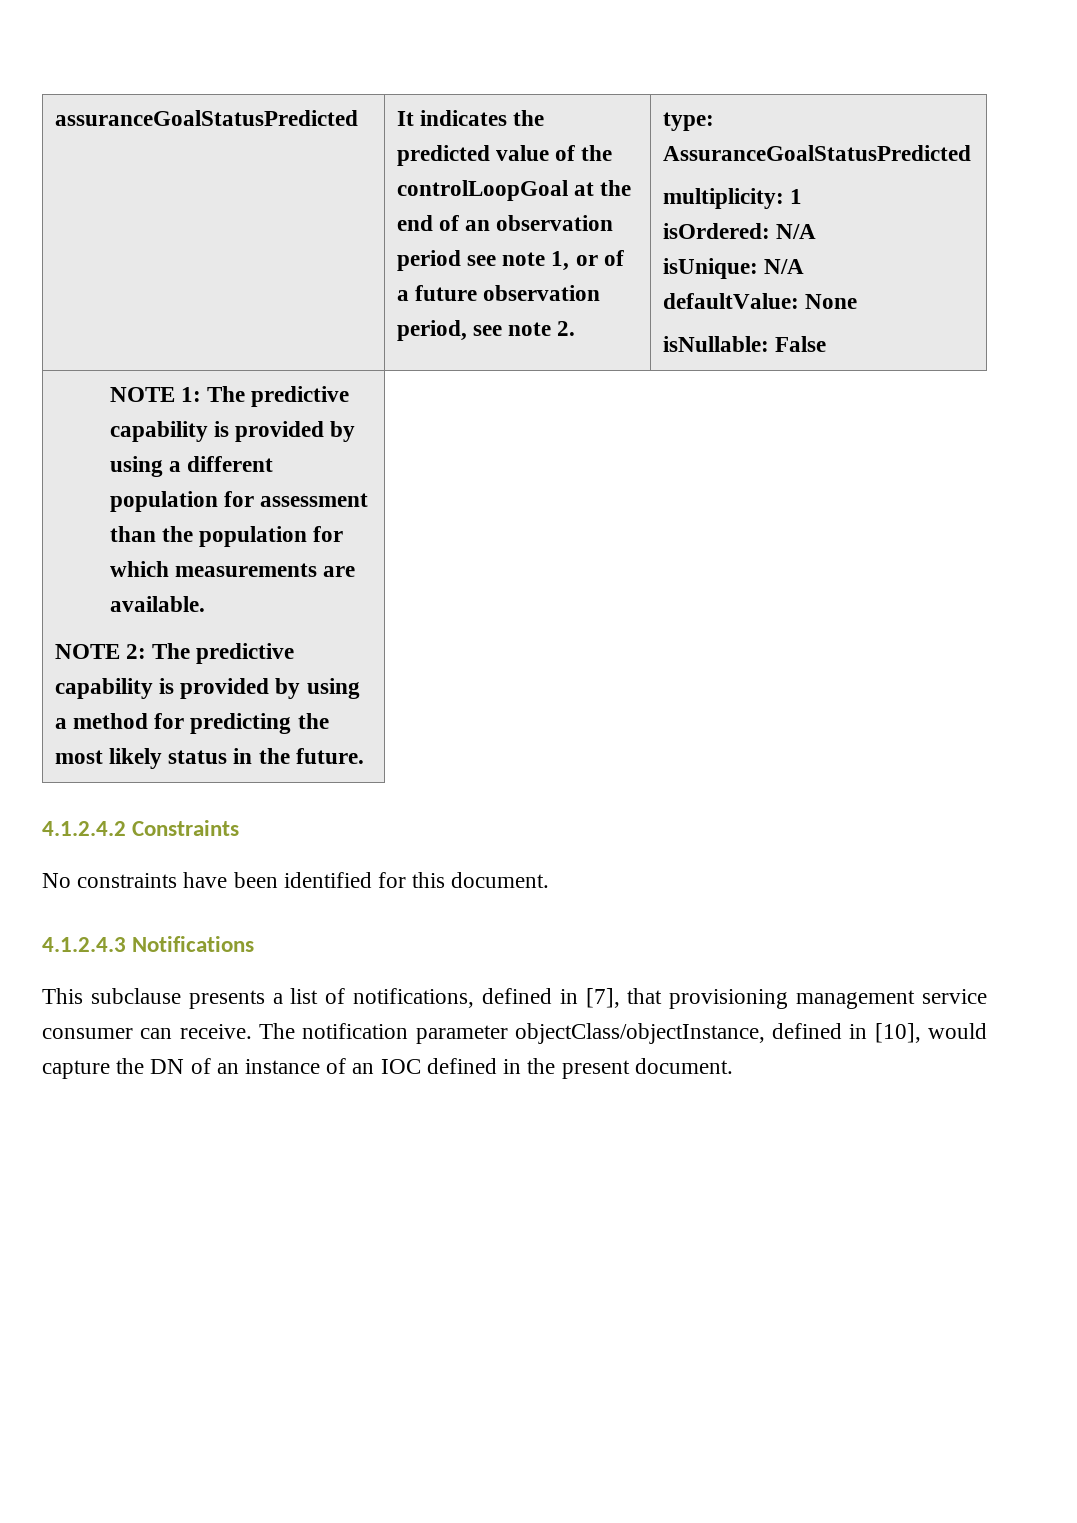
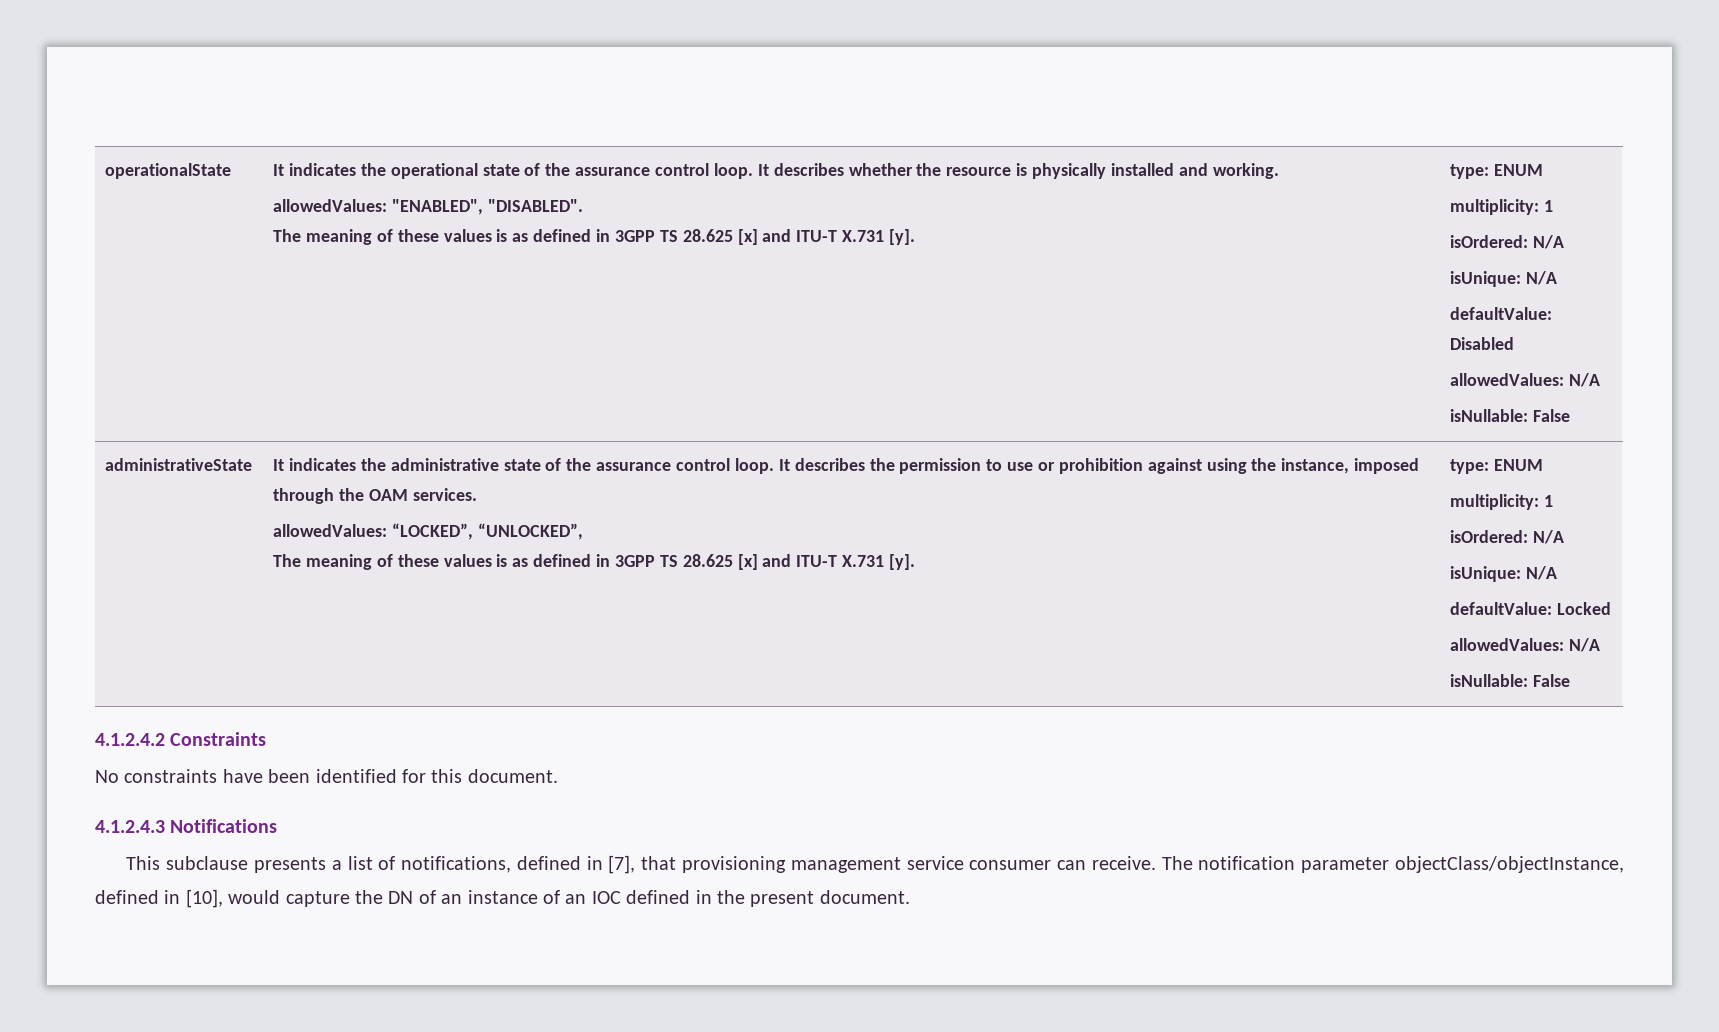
- assuranceGoalStatusPredicted | It indicates the predicted value of the controlLoopGoal at the end of an observation period see note 1, or of a future observation period, see note 2. | type: AssuranceGoalStatusPredicted
+ operationalState | It indicates the operational state of the assurance control loop. It describes whether the resource is physically installed and working.
+ allowedValues: "ENABLED", "DISABLED".
+ The meaning of these values is as defined in 3GPP TS 28.625 [x] and ITU-T X.731 [y]. | type: ENUM
  multiplicity: 1
  isOrdered: N/A
  isUnique: N/A
- defaultValue: None
+ defaultValue: Disabled
+ allowedValues: N/A
  isNullable: False
- NOTE 1: The predictive capability is provided by using a different population for assessment than the population for which measurements are available.
- NOTE 2: The predictive capability is provided by using a method for predicting the most likely status in the future.
+ administrativeState | It indicates the administrative state of the assurance control loop. It describes the permission to use or prohibition against using the instance, imposed through the OAM services.
+ allowedValues: “LOCKED”, “UNLOCKED”,
+ The meaning of these values is as defined in 3GPP TS 28.625 [x] and ITU-T X.731 [y]. | type: ENUM
+ multiplicity: 1
+ isOrdered: N/A
+ isUnique: N/A
+ defaultValue: Locked
+ allowedValues: N/A
+ isNullable: False

